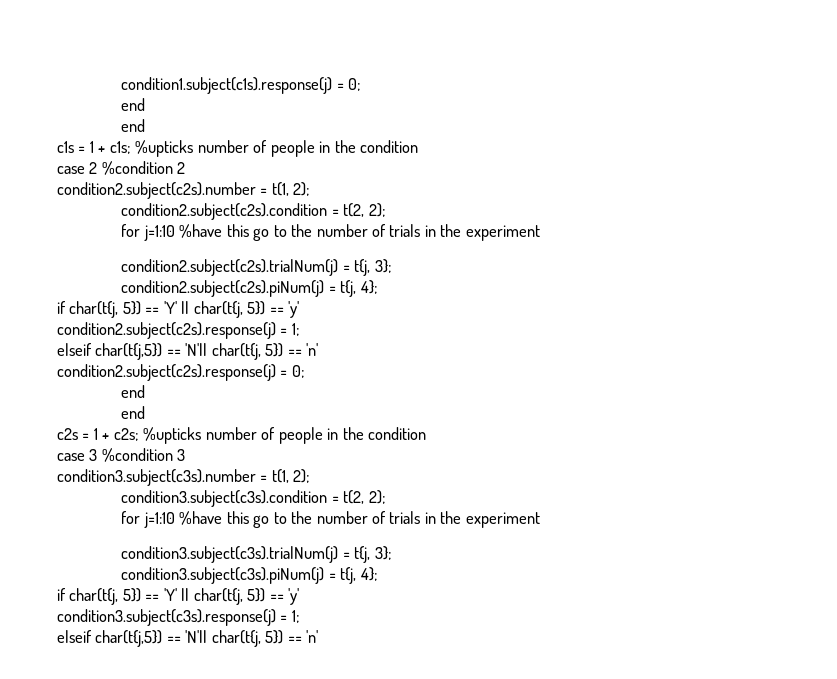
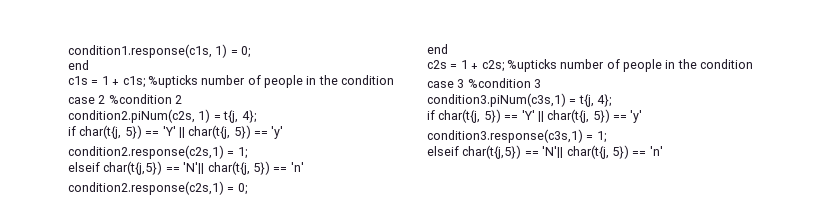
- condition1.subject(c1s).response(j) = 0;
- end
+ condition1.response(c1s, 1) = 0;
- condition2.subject(c2s).number = t(1, 2);
- condition2.subject(c2s).condition = t(2, 2);
- for j=1:10 %have this go to the number of trials in the experiment
- condition2.subject(c2s).trialNum(j) = t{j, 3};
- condition2.subject(c2s).piNum(j) = t{j, 4};
+ condition2.piNum(c2s, 1) = t{j, 4};
- condition2.subject(c2s).response(j) = 1;
+ condition2.response(c2s,1) = 1;
- condition2.subject(c2s).response(j) = 0;
- end
+ condition2.response(c2s,1) = 0;
- condition3.subject(c3s).number = t(1, 2);
- condition3.subject(c3s).condition = t(2, 2);
- for j=1:10 %have this go to the number of trials in the experiment
- condition3.subject(c3s).trialNum(j) = t{j, 3};
- condition3.subject(c3s).piNum(j) = t{j, 4};
+ condition3.piNum(c3s,1) = t{j, 4};
- condition3.subject(c3s).response(j) = 1;
+ condition3.response(c3s,1) = 1;

